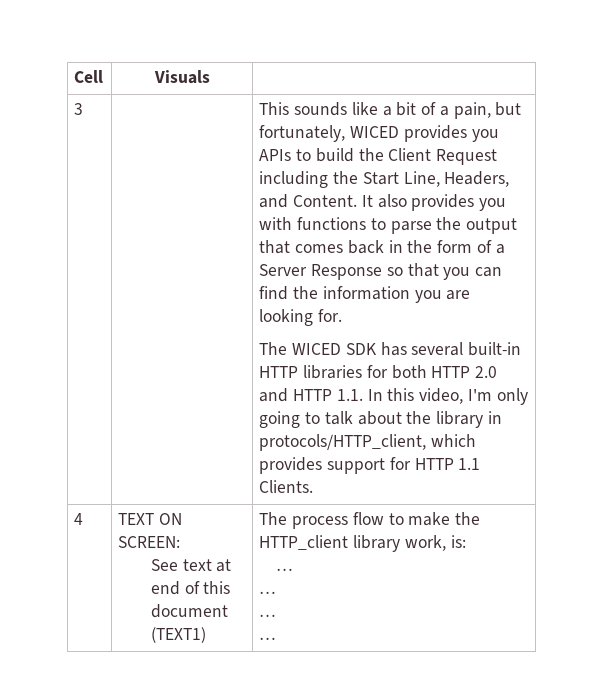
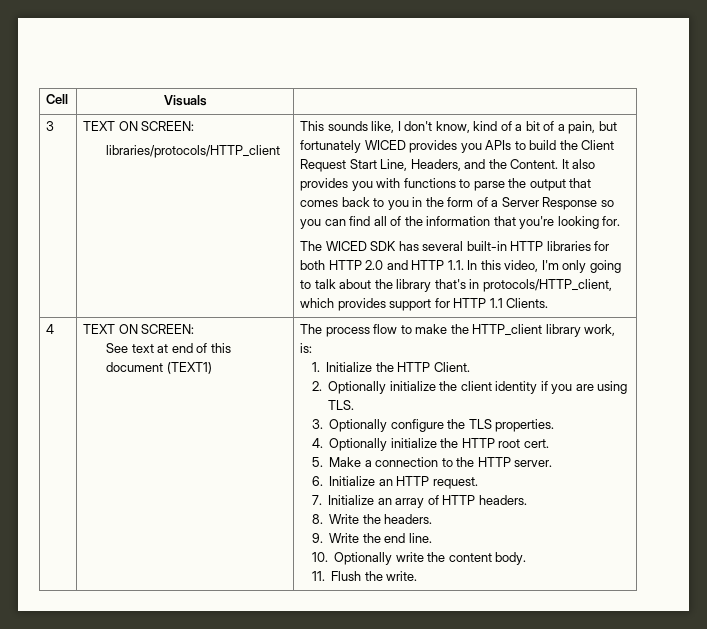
- 3 | | This sounds like a bit of a pain, but fortunately, WICED provides you APIs to build the Client Request including the Start Line, Headers, and Content.
+ 3 | TEXT ON SCREEN:
+ libraries/protocols/HTTP_client | This sounds like, I don't know, kind of a bit of a pain, but fortunately WICED provides you APIs to build the Client Request Start Line, Headers, and the Content.
- It also provides you with functions to parse the output that comes back in the form of a Server Response so that you can find the information you are looking for.
+ It also provides you with functions to parse the output that comes back to you in the form of a Server Response so you can find all of the information that you're looking for.
- The WICED SDK has several built-in HTTP libraries for both HTTP 2.0 and HTTP 1.1. In this video, I'm only going to talk about the library in protocols/HTTP_client, which provides support for HTTP 1.1 Clients.
+ The WICED SDK has several built-in HTTP libraries for both HTTP 2.0 and HTTP 1.1. In this video, I'm only going to talk about the library that's in protocols/HTTP_client, which provides support for HTTP 1.1 Clients.
  The process flow to make the HTTP_client library work, is:
- …
- …
- …
- …
+ 1. Initialize the HTTP Client.
+ 2. Optionally initialize the client identity if you are using TLS.
+ 3. Optionally configure the TLS properties.
+ 4. Optionally initialize the HTTP root cert.
+ 5. Make a connection to the HTTP server.
+ 6. Initialize an HTTP request.
+ 7. Initialize an array of HTTP headers.
+ 8. Write the headers.
+ 9. Write the end line.
+ 10. Optionally write the content body.
+ 11. Flush the write.

